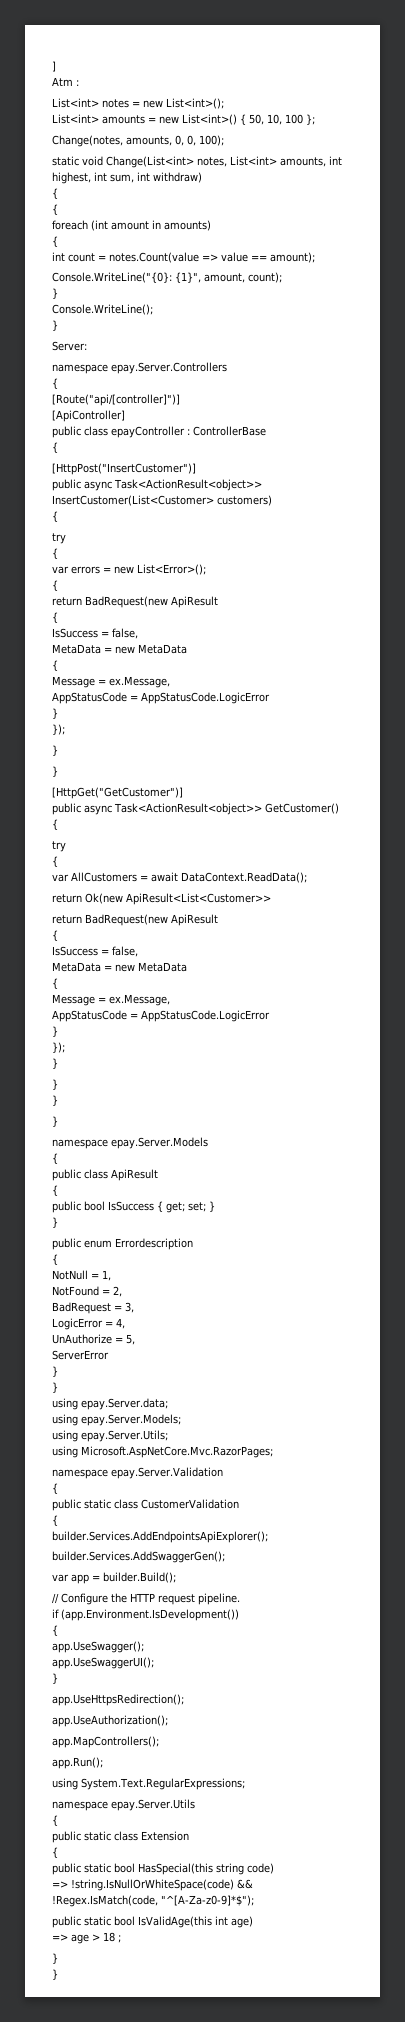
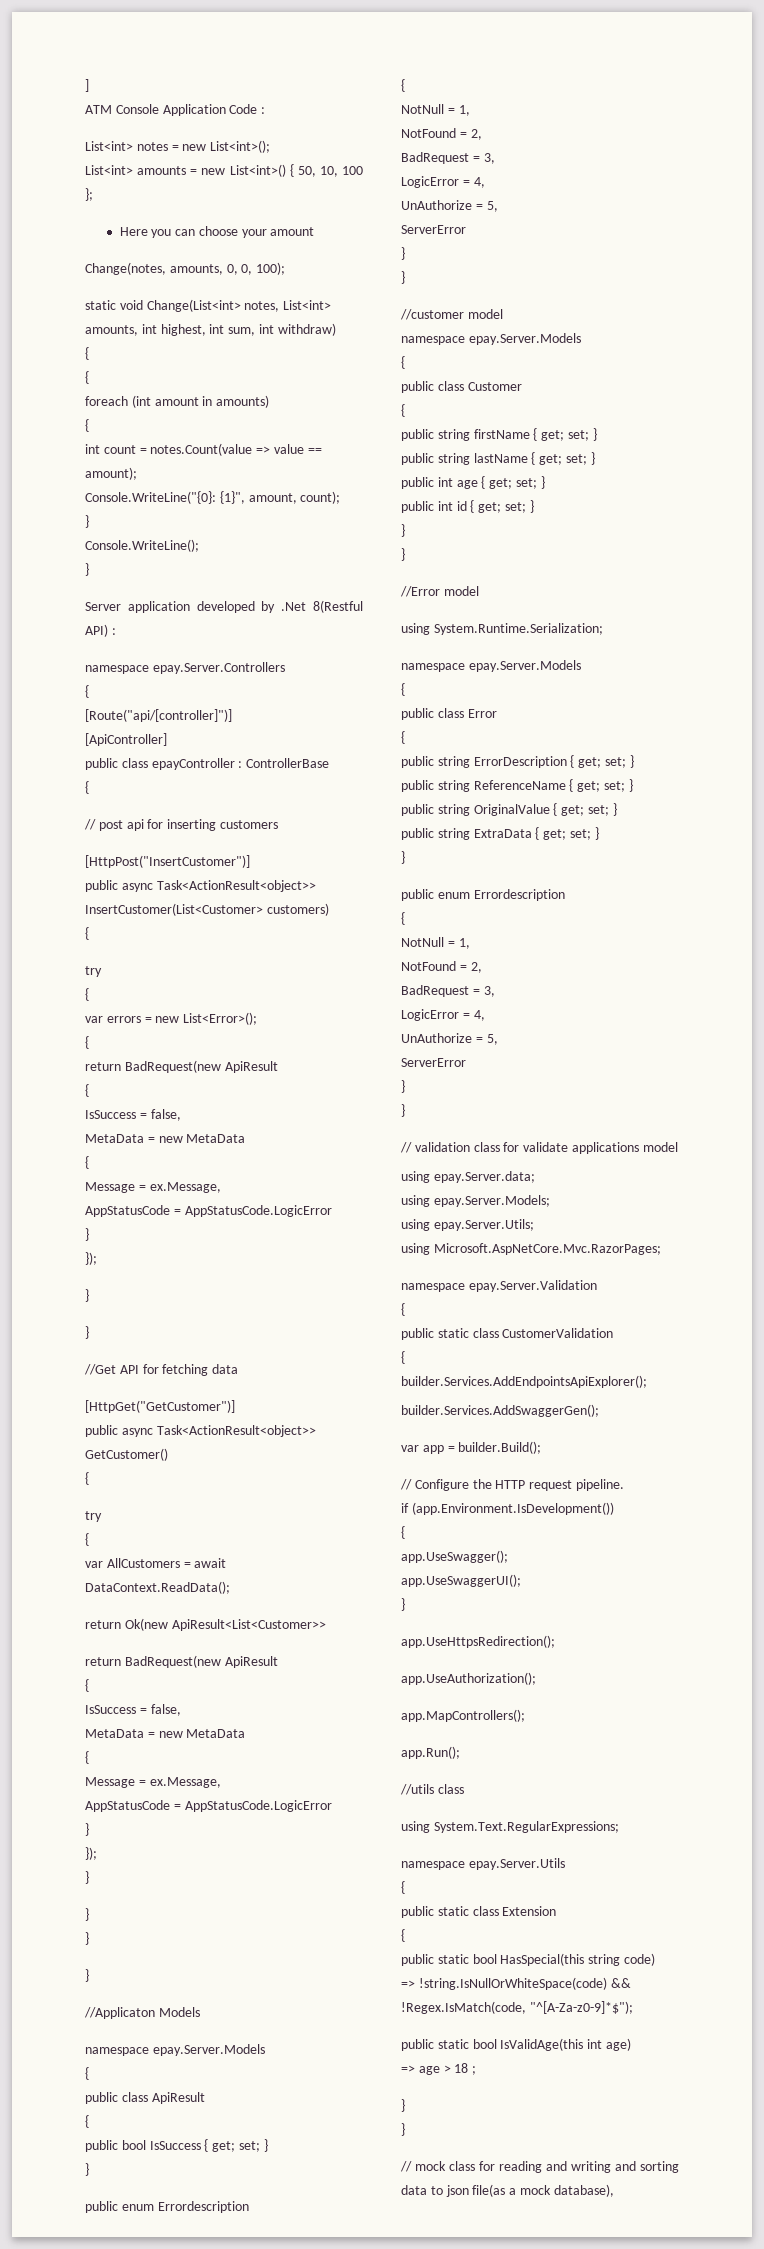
- Atm :
+ ATM Console Application Code :
+ Here you can choose your amount
- Server:
+ Server application developed by .Net 8(Restful API) :
+ // post api for inserting customers
+ //Get API for fetching data
+ //Applicaton Models
+ //customer model
+ namespace epay.Server.Models
+ {
+ public class Customer
+ {
+ public string firstName { get; set; }
+ public string lastName { get; set; }
+ public int age { get; set; }
+ public int id { get; set; }
+ }
+ }
+ //Error model
+ using System.Runtime.Serialization;
+ namespace epay.Server.Models
+ {
+ public class Error
+ {
+ public string ErrorDescription { get; set; }
+ public string ReferenceName { get; set; }
+ public string OriginalValue { get; set; }
+ public string ExtraData { get; set; }
+ }
+ public enum Errordescription
+ {
+ NotNull = 1,
+ NotFound = 2,
+ BadRequest = 3,
+ LogicError = 4,
+ UnAuthorize = 5,
+ ServerError
+ }
+ }
+ // validation class for validate applications model
+ //utils class
+ // mock class for reading and writing and sorting data to json file(as a mock database),

